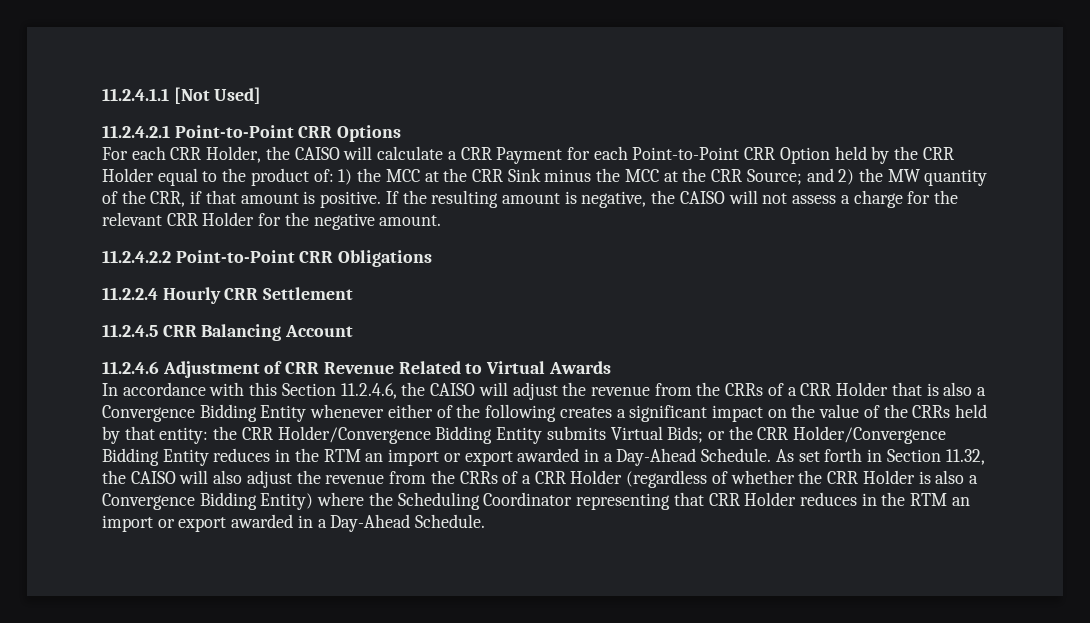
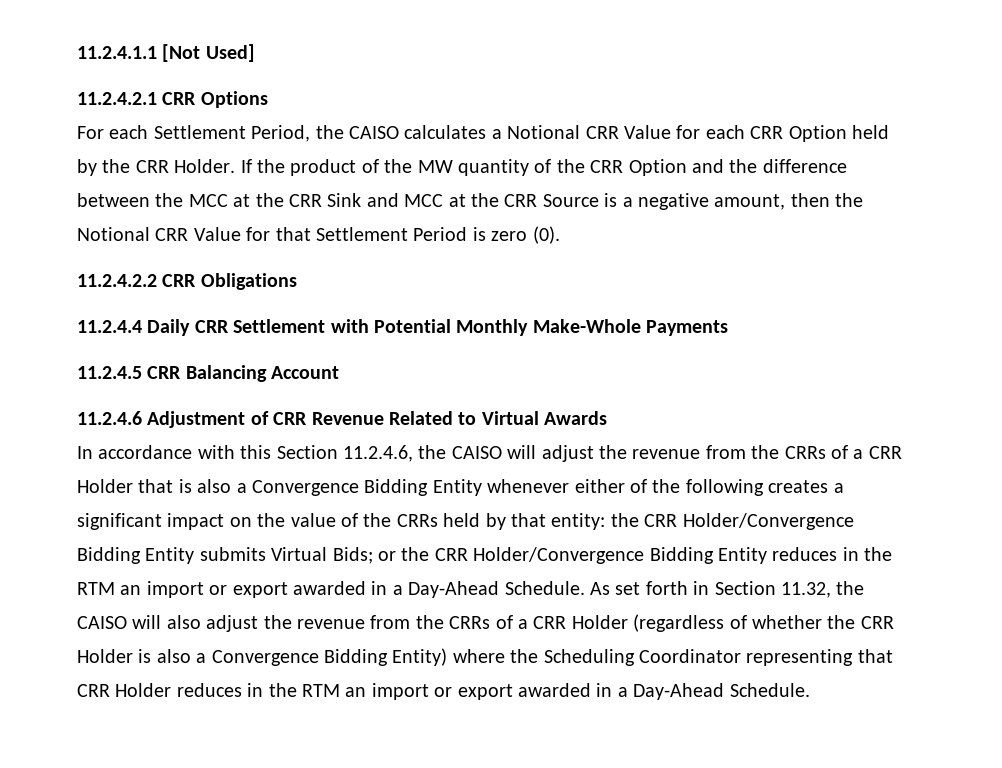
- 11.2.4.2.1 Point-to-Point CRR Options
+ 11.2.4.2.1 CRR Options
- For each CRR Holder, the CAISO will calculate a CRR Payment for each Point-to-Point CRR Option held by the CRR Holder equal to the product of: 1) the MCC at the CRR Sink minus the MCC at the CRR Source; and 2) the MW quantity of the CRR, if that amount is positive. If the resulting amount is negative, the CAISO will not assess a charge for the relevant CRR Holder for the negative amount.
+ For each Settlement Period, the CAISO calculates a Notional CRR Value for each CRR Option held by the CRR Holder. If the product of the MW quantity of the CRR Option and the difference between the MCC at the CRR Sink and MCC at the CRR Source is a negative amount, then the Notional CRR Value for that Settlement Period is zero (0).
- 11.2.4.2.2 Point-to-Point CRR Obligations
+ 11.2.4.2.2 CRR Obligations
- 11.2.2.4 Hourly CRR Settlement
+ 11.2.4.4 Daily CRR Settlement with Potential Monthly Make-Whole Payments

